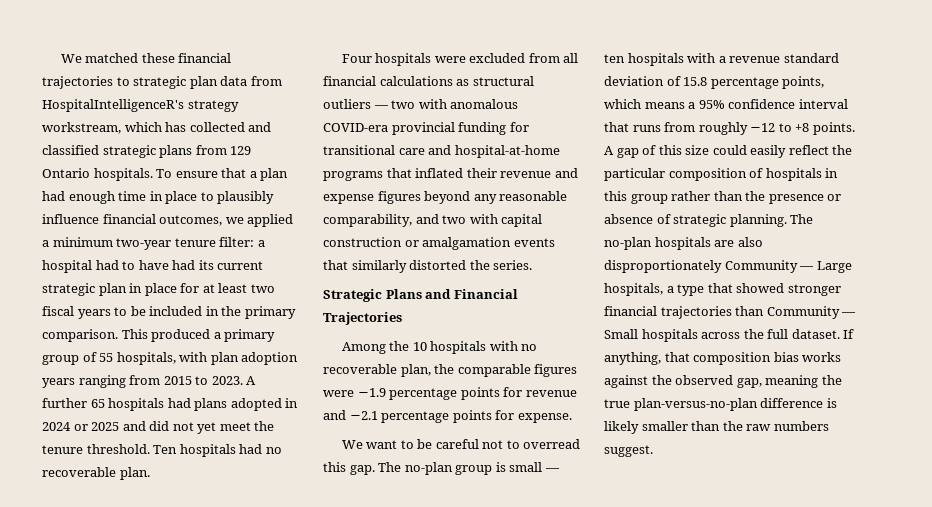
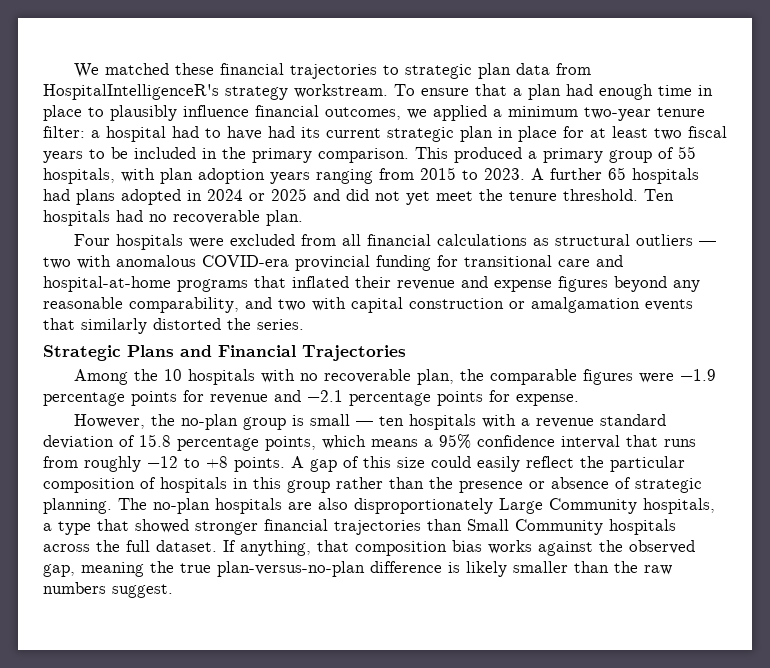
- We matched these financial trajectories to strategic plan data from HospitalIntelligenceR's strategy workstream, which has collected and classified strategic plans from 129 Ontario hospitals.
+ We matched these financial trajectories to strategic plan data from HospitalIntelligenceR's strategy workstream.
- We want to be careful not to overread this gap. The no-plan group is small — ten hospitals with a revenue standard deviation of 15.8 percentage points, which means a 95% confidence interval that runs from roughly −12 to +8 points.
+ However, the no-plan group is small — ten hospitals with a revenue standard deviation of 15.8 percentage points, which means a 95% confidence interval that runs from roughly −12 to +8 points.
- The no-plan hospitals are also disproportionately Community — Large hospitals, a type that showed stronger financial trajectories than Community — Small hospitals across the full dataset.
+ The no-plan hospitals are also disproportionately Large Community hospitals, a type that showed stronger financial trajectories than Small Community hospitals across the full dataset.

